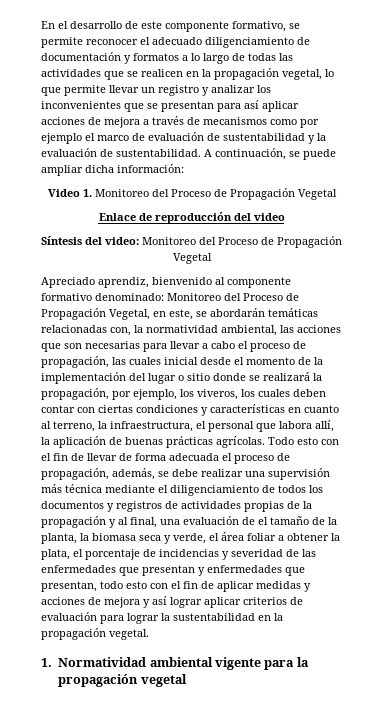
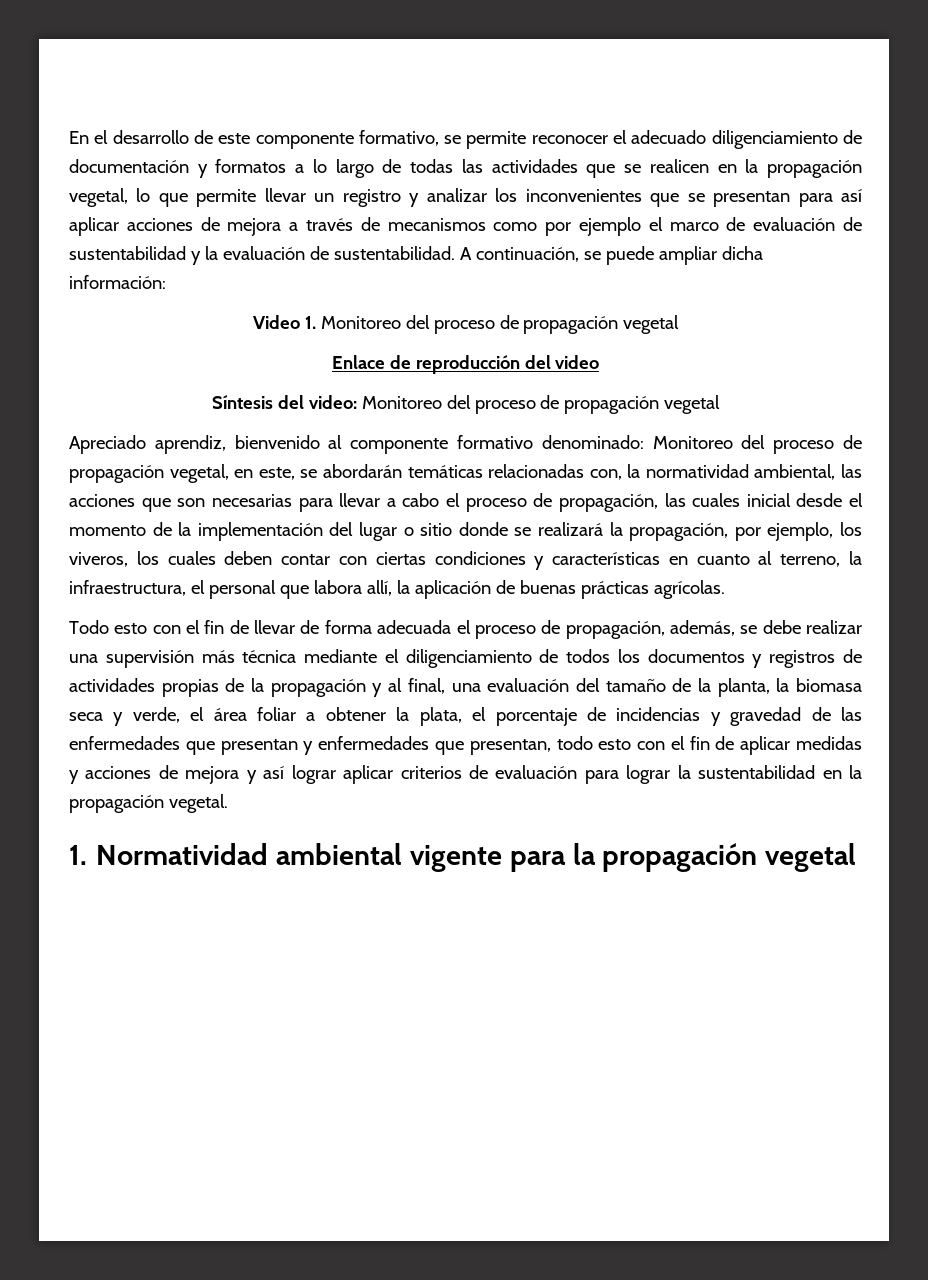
- Video 1. Monitoreo del Proceso de Propagación Vegetal
+ Video 1. Monitoreo del proceso de propagación vegetal
- Síntesis del video: Monitoreo del Proceso de Propagación Vegetal
+ Síntesis del video: Monitoreo del proceso de propagación vegetal
- Monitoreo del Proceso de Propagación Vegetal, en este, se abordarán temáticas relacionadas con, la normatividad ambiental, las acciones que son necesarias para llevar a cabo el proceso de propagación, las cuales inicial desde el momento de la implementación del lugar o sitio donde se realizará la propagación, por ejemplo, los viveros, los cuales deben contar con ciertas condiciones y características en cuanto al terreno, la infraestructura, el personal que labora allí, la aplicación de buenas prácticas agrícolas. Todo esto con el fin de llevar de forma adecuada el proceso de propagación, además, se debe realizar una supervisión más técnica mediante el diligenciamiento de todos los documentos y registros de actividades propias de la propagación y al final, una evaluación de el tamaño de la planta, la biomasa seca y verde, el área foliar a obtener la plata, el porcentaje de incidencias y severidad de las enfermedades que presentan y enfermedades que presentan, todo esto con el fin de aplicar medidas y acciones de mejora y así lograr aplicar criterios de evaluación para lograr la sustentabilidad en la propagación vegetal.
+ Monitoreo del proceso de propagación vegetal, en este, se abordarán temáticas relacionadas con, la normatividad ambiental, las acciones que son necesarias para llevar a cabo el proceso de propagación, las cuales inicial desde el momento de la implementación del lugar o sitio donde se realizará la propagación, por ejemplo, los viveros, los cuales deben contar con ciertas condiciones y características en cuanto al terreno, la infraestructura, el personal que labora allí, la aplicación de buenas prácticas agrícolas.
+ Todo esto con el fin de llevar de forma adecuada el proceso de propagación, además, se debe realizar una supervisión más técnica mediante el diligenciamiento de todos los documentos y registros de actividades propias de la propagación y al final, una evaluación del tamaño de la planta, la biomasa seca y verde, el área foliar a obtener la plata, el porcentaje de incidencias y gravedad de las enfermedades que presentan y enfermedades que presentan, todo esto con el fin de aplicar medidas y acciones de mejora y así lograr aplicar criterios de evaluación para lograr la sustentabilidad en la propagación vegetal.

